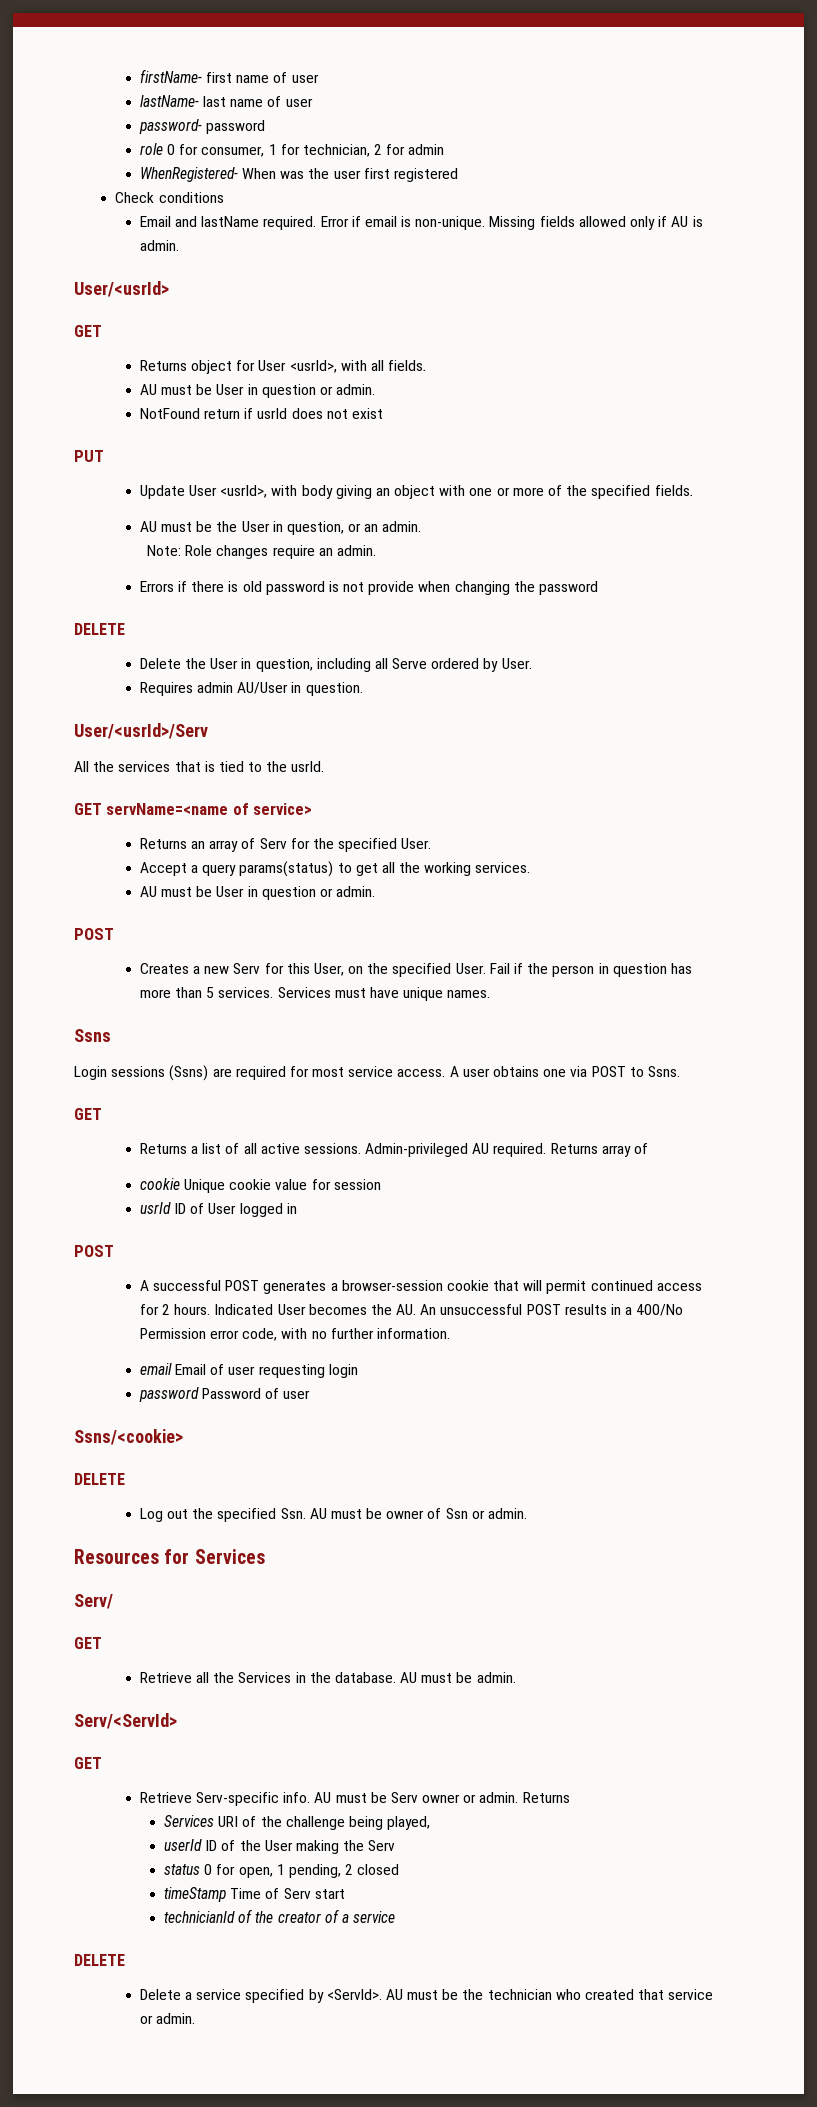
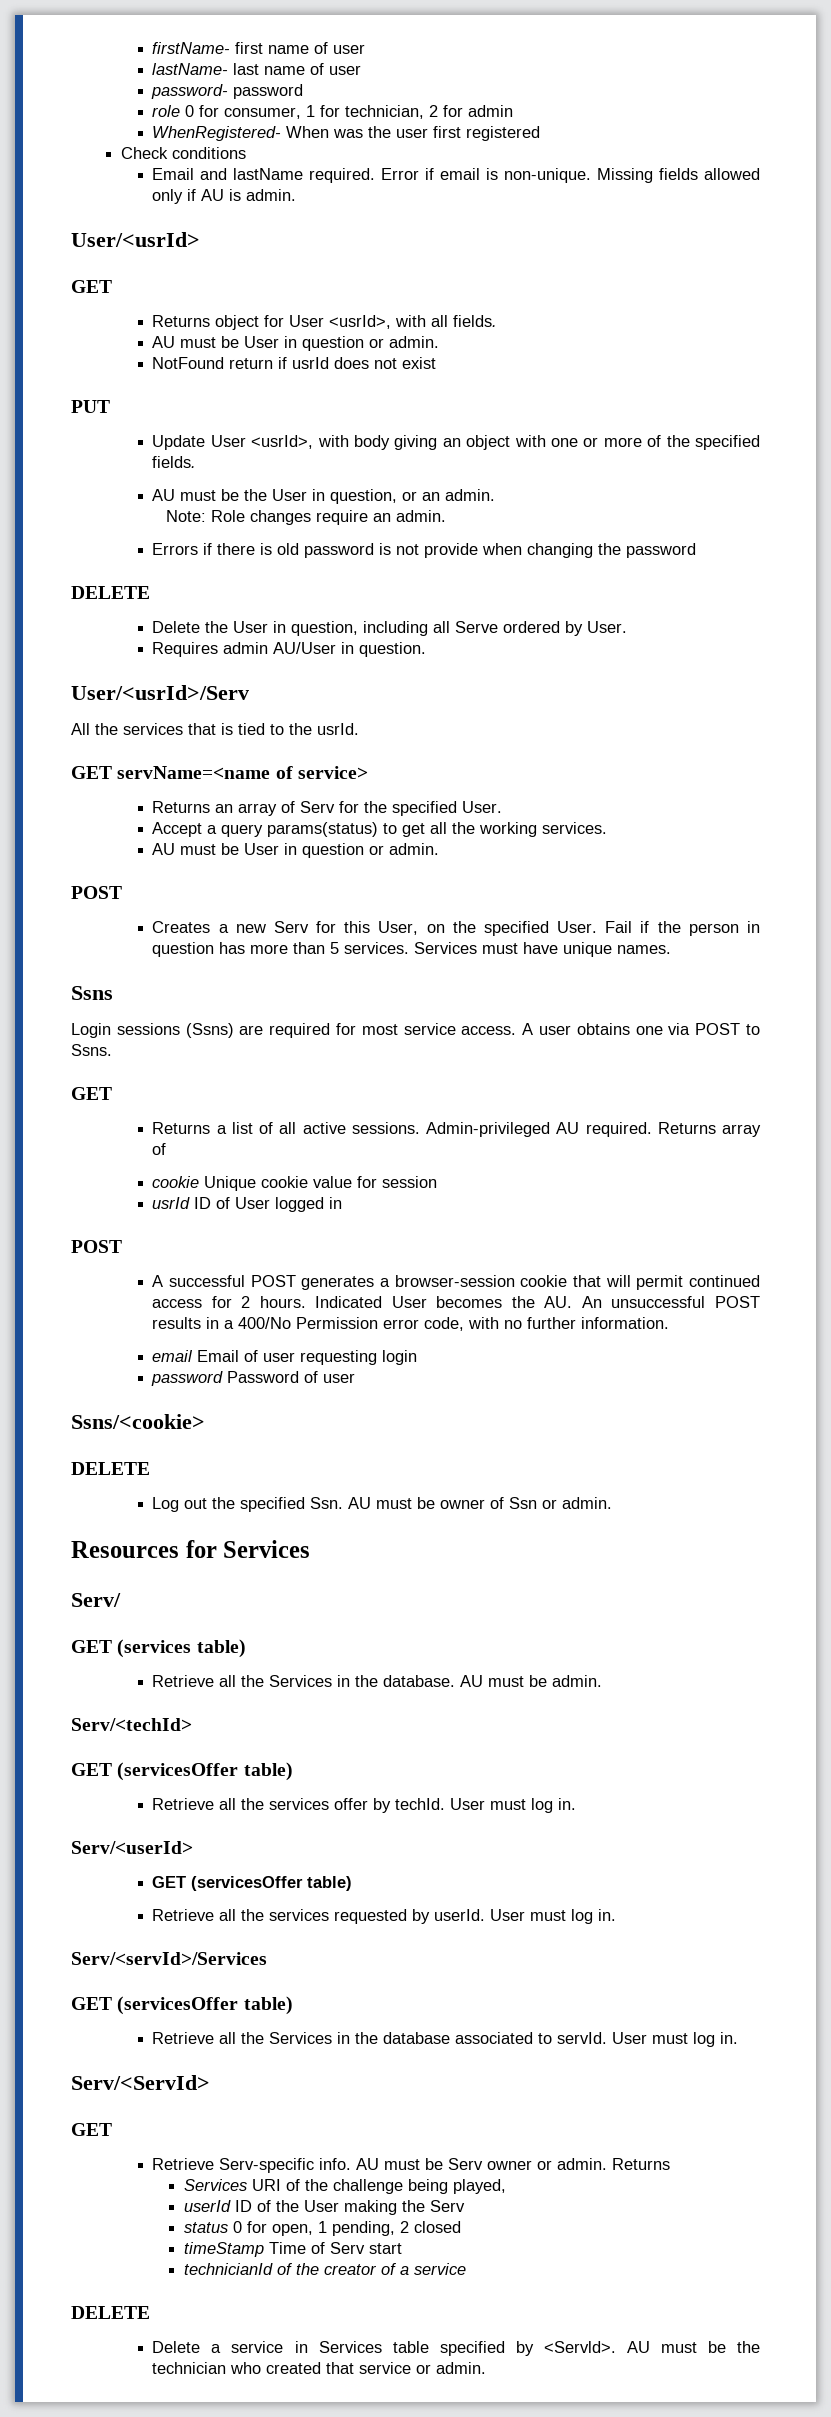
  Serv/
- GET
+ GET (services table)
+ Serv/<techId>
+ GET (servicesOffer table)
+ Retrieve all the services offer by techId. User must log in.
+ Serv/<userId>
+ GET (servicesOffer table)
+ Retrieve all the services requested by userId. User must log in.
+ Serv/<servId>/Services
+ GET (servicesOffer table)
+ Retrieve all the Services in the database associated to servId. User must log in.
- Delete a service specified by <Servld>.
+ Delete a service in Services table specified by <Servld>.

